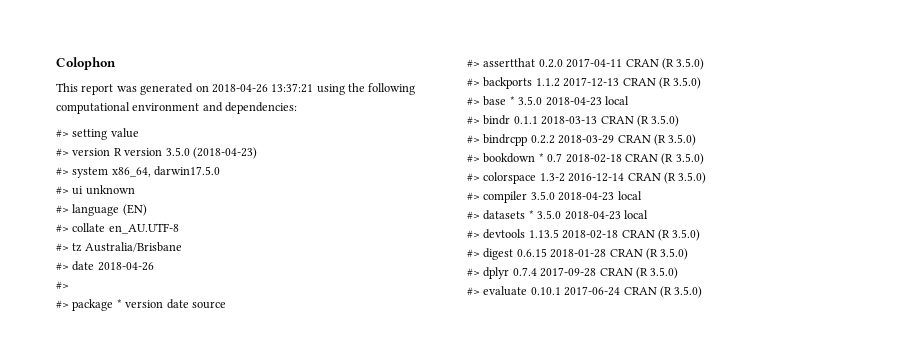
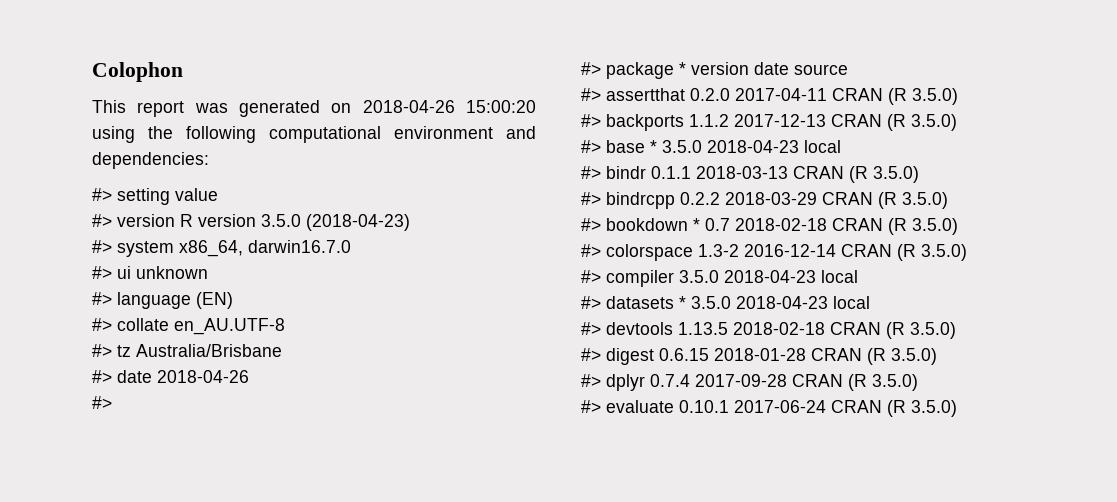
- This report was generated on 2018-04-26 13:37:21 using the following computational environment and dependencies:
+ This report was generated on 2018-04-26 15:00:20 using the following computational environment and dependencies:
- #> system x86_64, darwin17.5.0
+ #> system x86_64, darwin16.7.0

